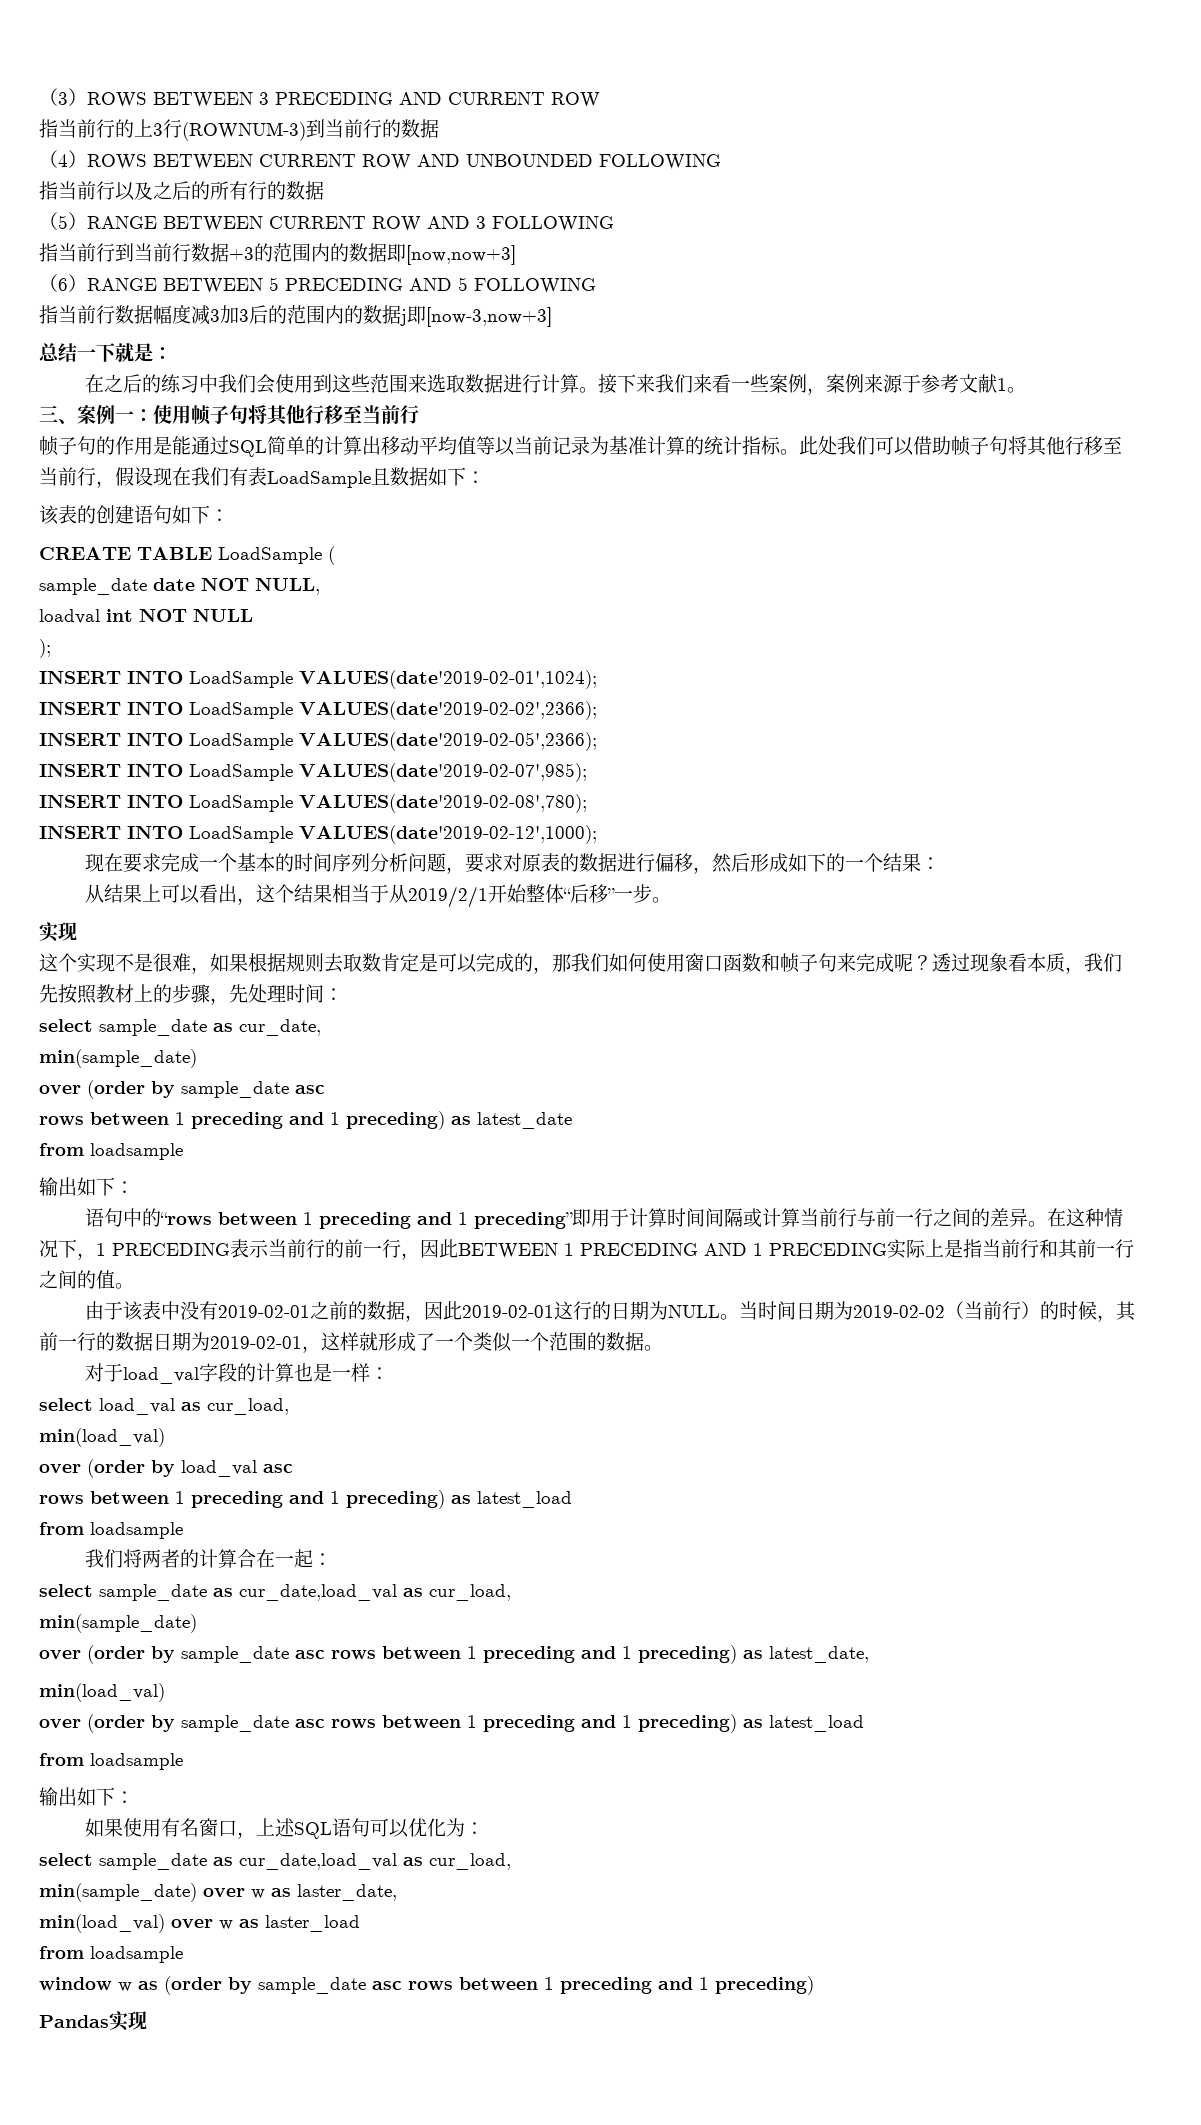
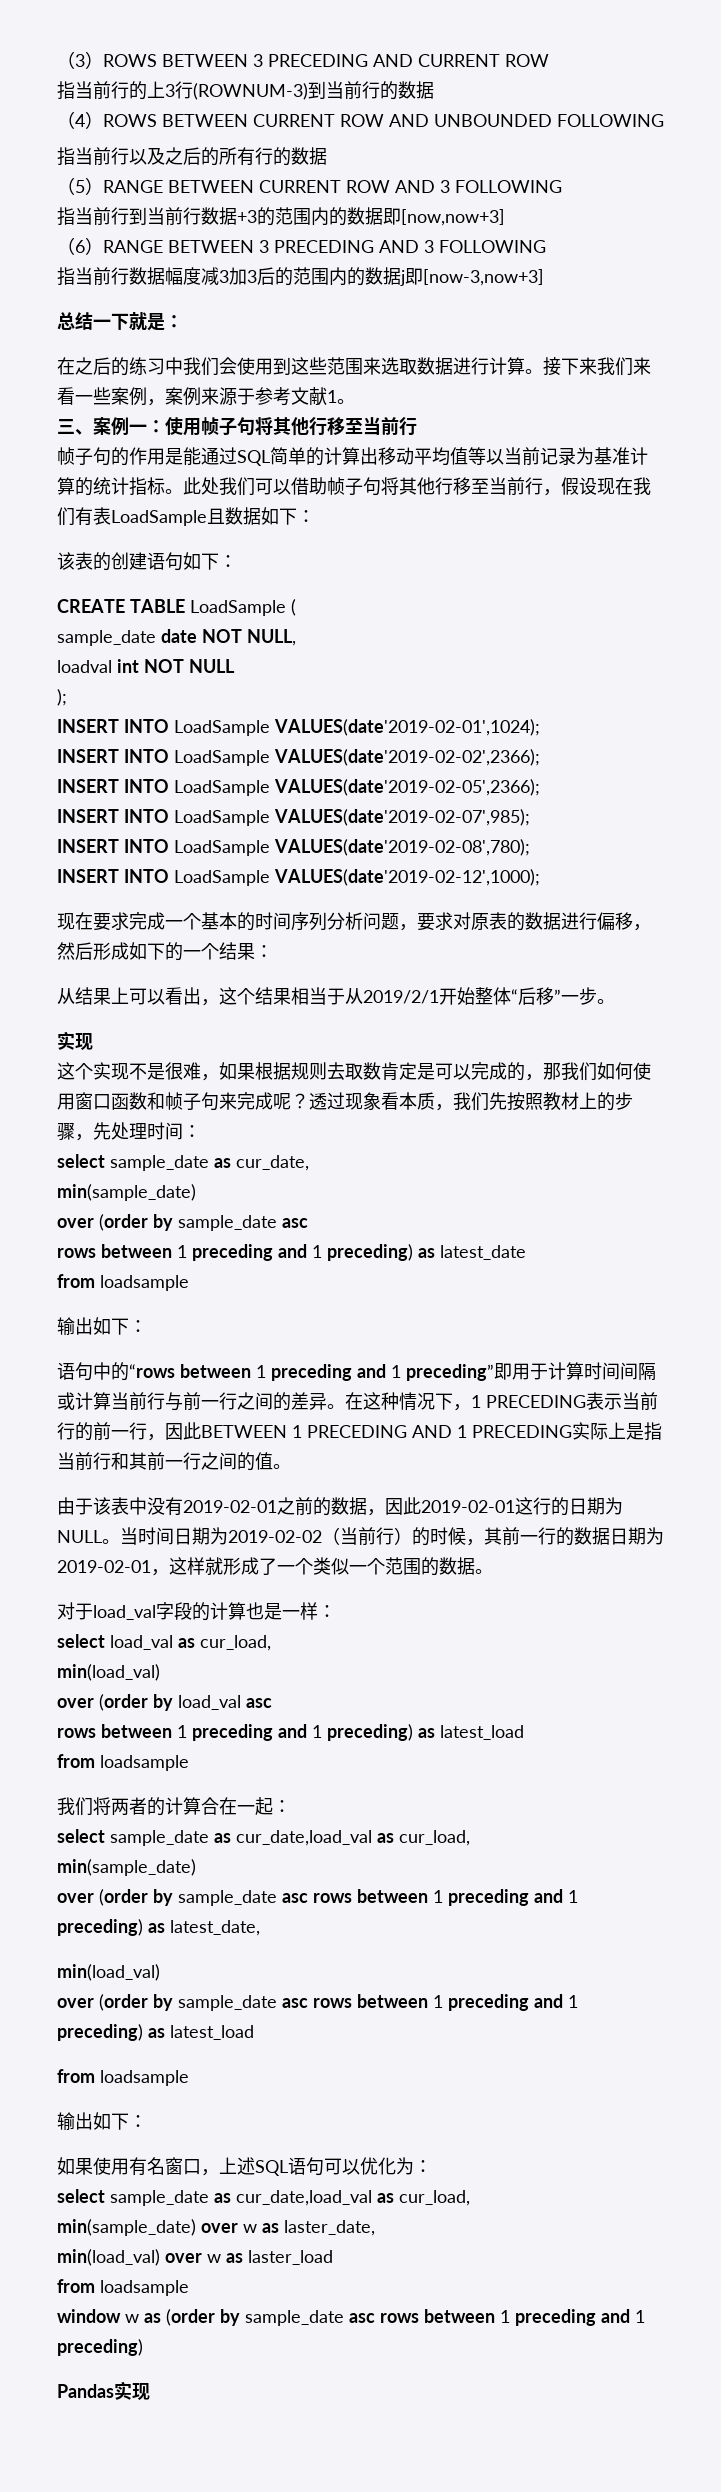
- （6）RANGE BETWEEN 5 PRECEDING AND 5 FOLLOWING
+ （6）RANGE BETWEEN 3 PRECEDING AND 3 FOLLOWING

